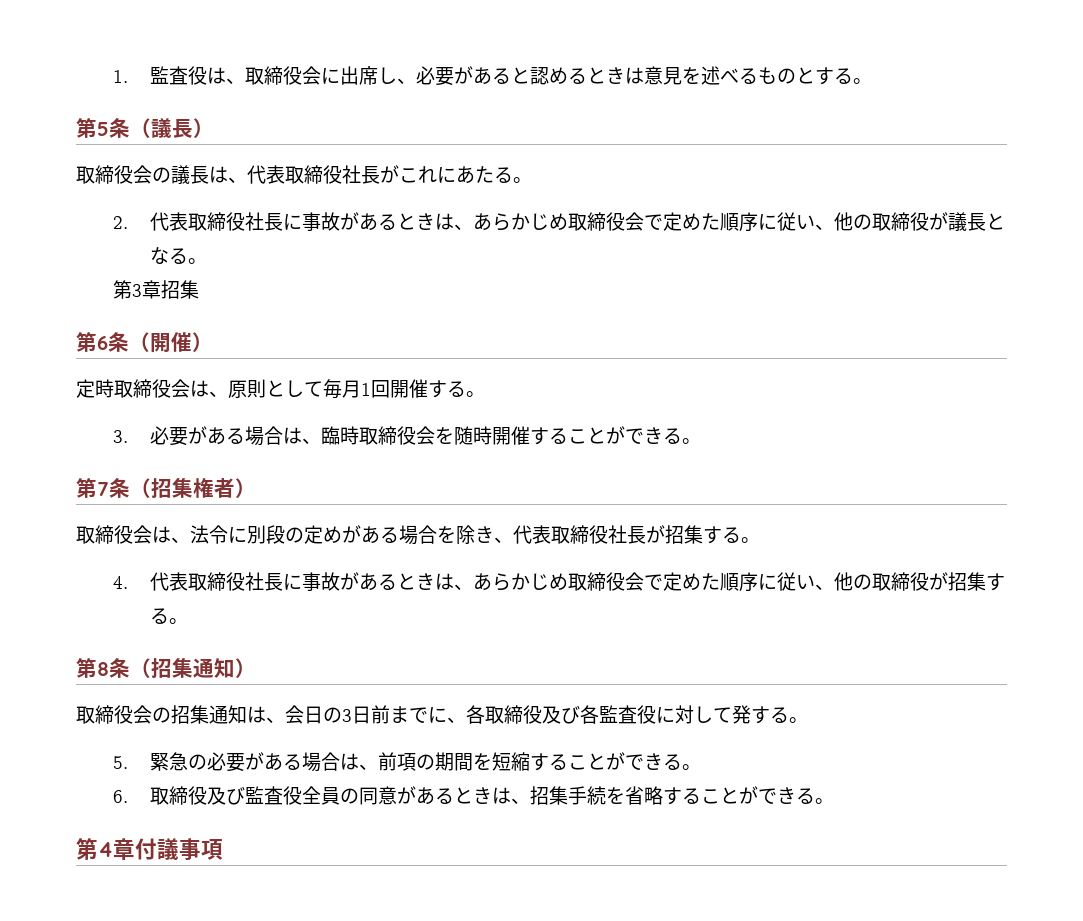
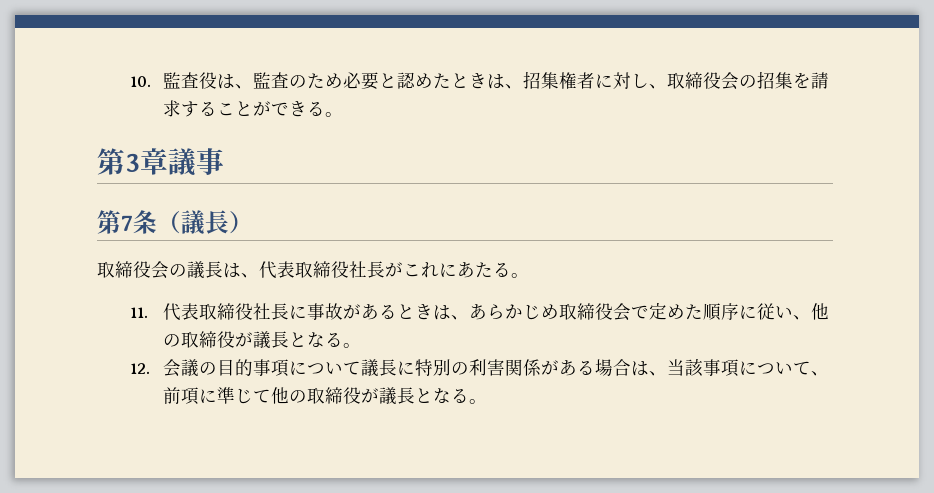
- 1.監査役は、取締役会に出席し、必要があると認めるときは意見を述べるものとする。
- 第5条（議長）
+ 10.監査役は、監査のため必要と認めたときは、招集権者に対し、取締役会の招集を請求することができる。
+ 第3章議事
+ 第7条（議長）
- 2.代表取締役社長に事故があるときは、あらかじめ取締役会で定めた順序に従い、他の取締役が議長となる。
+ 11.代表取締役社長に事故があるときは、あらかじめ取締役会で定めた順序に従い、他の取締役が議長となる。
- 第3章招集
- 第6条（開催）
- 定時取締役会は、原則として毎月1回開催する。
- 3.必要がある場合は、臨時取締役会を随時開催することができる。
- 第7条（招集権者）
- 取締役会は、法令に別段の定めがある場合を除き、代表取締役社長が招集する。
- 4.代表取締役社長に事故があるときは、あらかじめ取締役会で定めた順序に従い、他の取締役が招集する。
- 第8条（招集通知）
- 取締役会の招集通知は、会日の3日前までに、各取締役及び各監査役に対して発する。
- 5.緊急の必要がある場合は、前項の期間を短縮することができる。
- 6.取締役及び監査役全員の同意があるときは、招集手続を省略することができる。
- 第4章付議事項
+ 12.会議の目的事項について議長に特別の利害関係がある場合は、当該事項について、前項に準じて他の取締役が議長となる。

